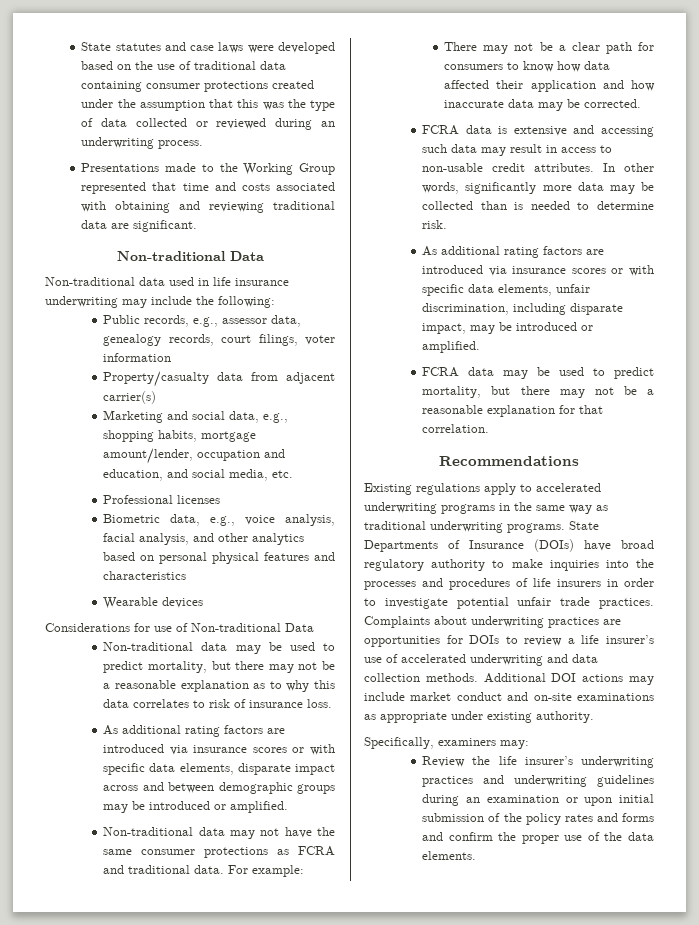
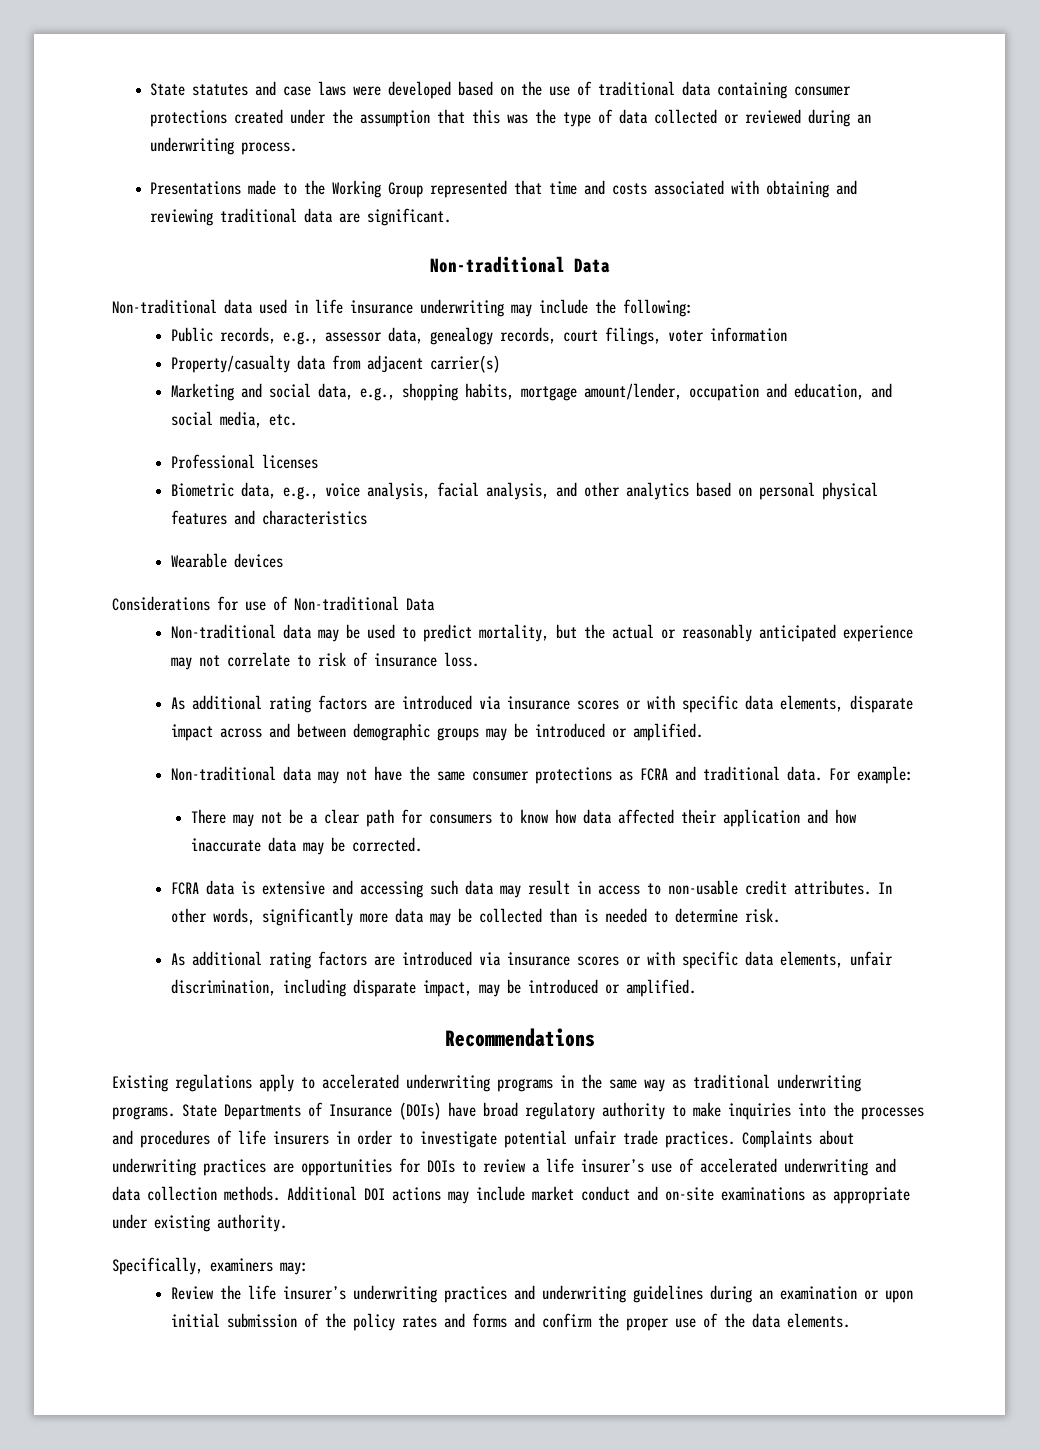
- Non-traditional data may be used to predict mortality, but there may not be a reasonable explanation as to why this data correlates to risk of insurance loss.
+ Non-traditional data may be used to predict mortality, but the actual or reasonably anticipated experience may not correlate to risk of insurance loss.
- FCRA data may be used to predict mortality, but there may not be a reasonable explanation for that correlation.

